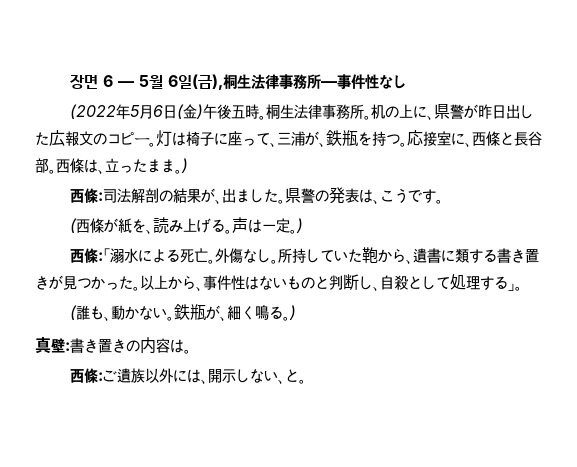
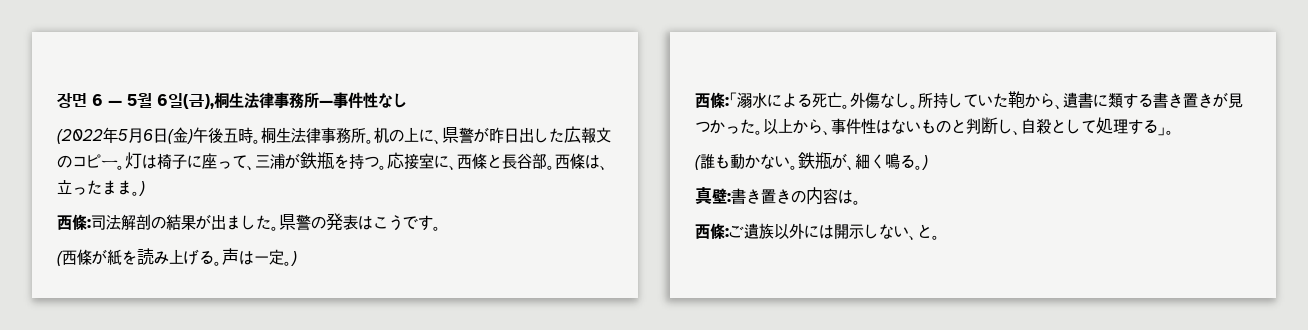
- 灯は椅子に座って、三浦が、鉄瓶を持つ。
+ 灯は椅子に座って、三浦が鉄瓶を持つ。
- 西條:司法解剖の結果が、出ました。
+ 西條:司法解剖の結果が出ました。
- 県警の発表は、こうです。
+ 県警の発表はこうです。
- (西條が紙を、読み上げる。
+ (西條が紙を読み上げる。
- (誰も、動かない。
+ (誰も動かない。
- 西條:ご遺族以外には、開示しない、と。
+ 西條:ご遺族以外には開示しない、と。

